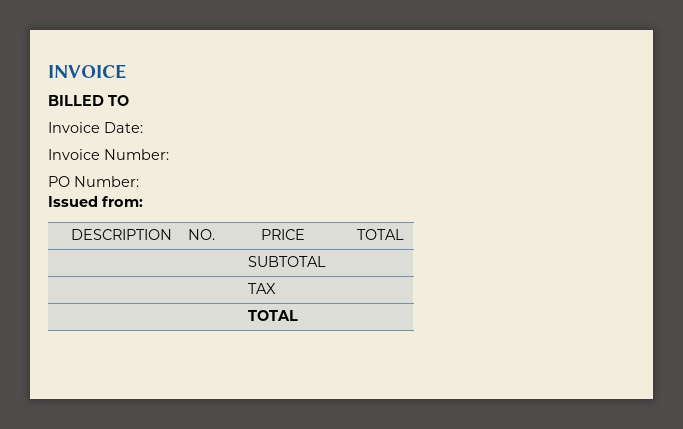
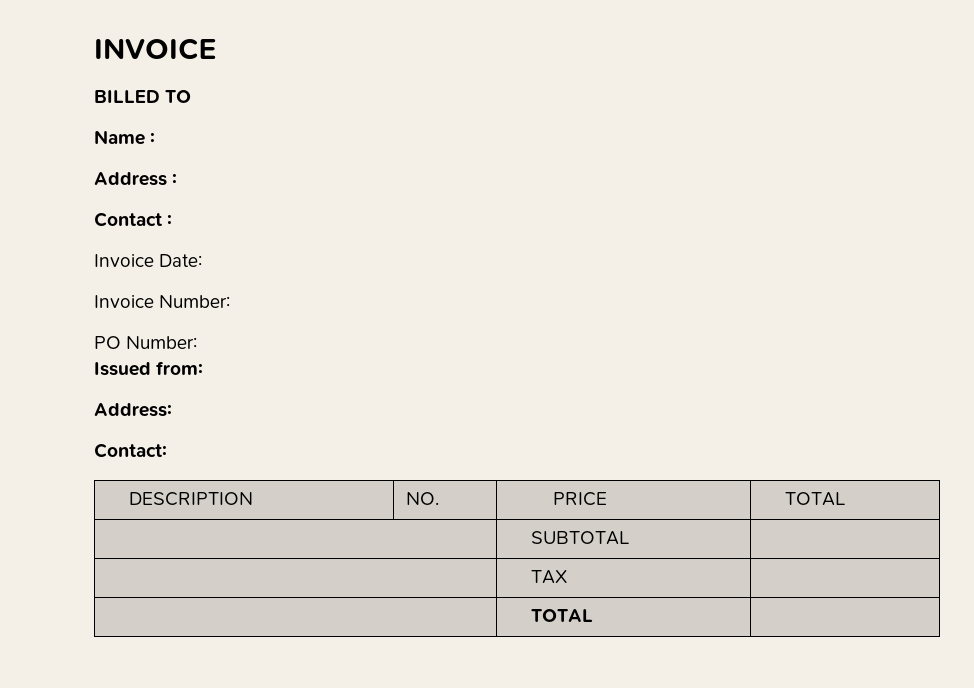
+ Name :
+ Address :
+ Contact :
+ Address:
+ Contact:

